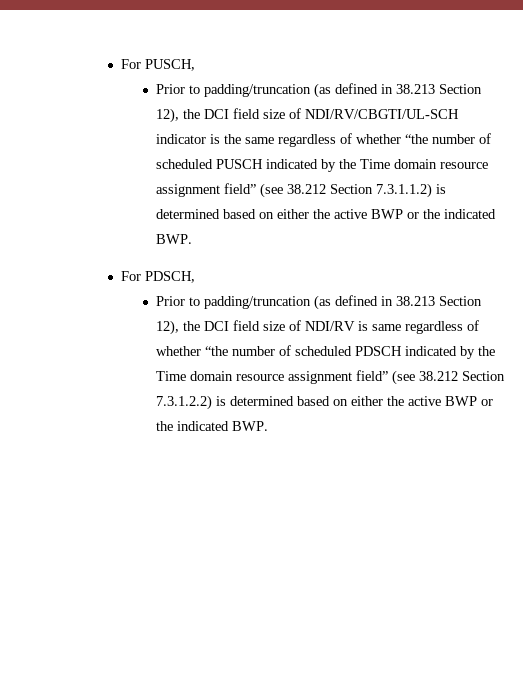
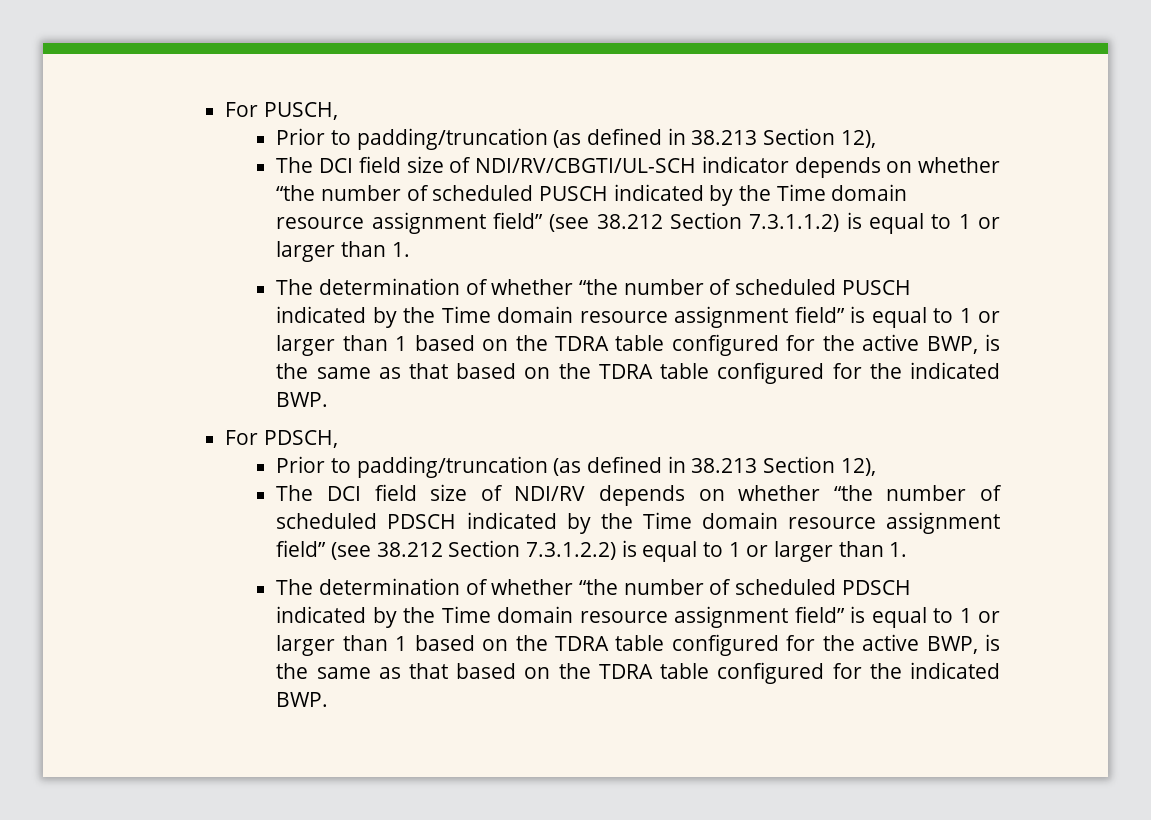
  For PUSCH,
- Prior to padding/truncation (as defined in 38.213 Section 12), the DCI field size of NDI/RV/CBGTI/UL-SCH indicator is the same regardless of whether “the number of scheduled PUSCH indicated by the Time domain resource assignment field” (see 38.212 Section 7.3.1.1.2) is determined based on either the active BWP or the indicated BWP.
+ Prior to padding/truncation (as defined in 38.213 Section 12),
+ The DCI field size of NDI/RV/CBGTI/UL-SCH indicator depends on whether “the number of scheduled PUSCH indicated by the Time domain resource assignment field” (see 38.212 Section 7.3.1.1.2) is equal to 1 or larger than 1.
+ The determination of whether “the number of scheduled PUSCH indicated by the Time domain resource assignment field” is equal to 1 or larger than 1 based on the TDRA table configured for the active BWP, is the same as that based on the TDRA table configured for the indicated BWP.
  For PDSCH,
- Prior to padding/truncation (as defined in 38.213 Section 12), the DCI field size of NDI/RV is same regardless of whether “the number of scheduled PDSCH indicated by the Time domain resource assignment field” (see 38.212 Section 7.3.1.2.2) is determined based on either the active BWP or the indicated BWP.
+ Prior to padding/truncation (as defined in 38.213 Section 12),
+ The DCI field size of NDI/RV depends on whether “the number of scheduled PDSCH indicated by the Time domain resource assignment field” (see 38.212 Section 7.3.1.2.2) is equal to 1 or larger than 1.
+ The determination of whether “the number of scheduled PDSCH indicated by the Time domain resource assignment field” is equal to 1 or larger than 1 based on the TDRA table configured for the active BWP, is the same as that based on the TDRA table configured for the indicated BWP.

